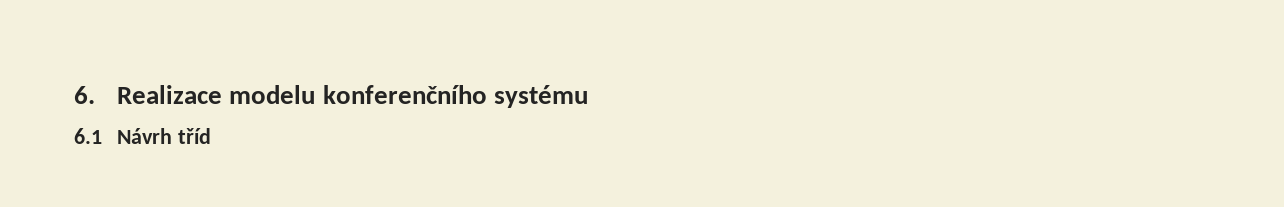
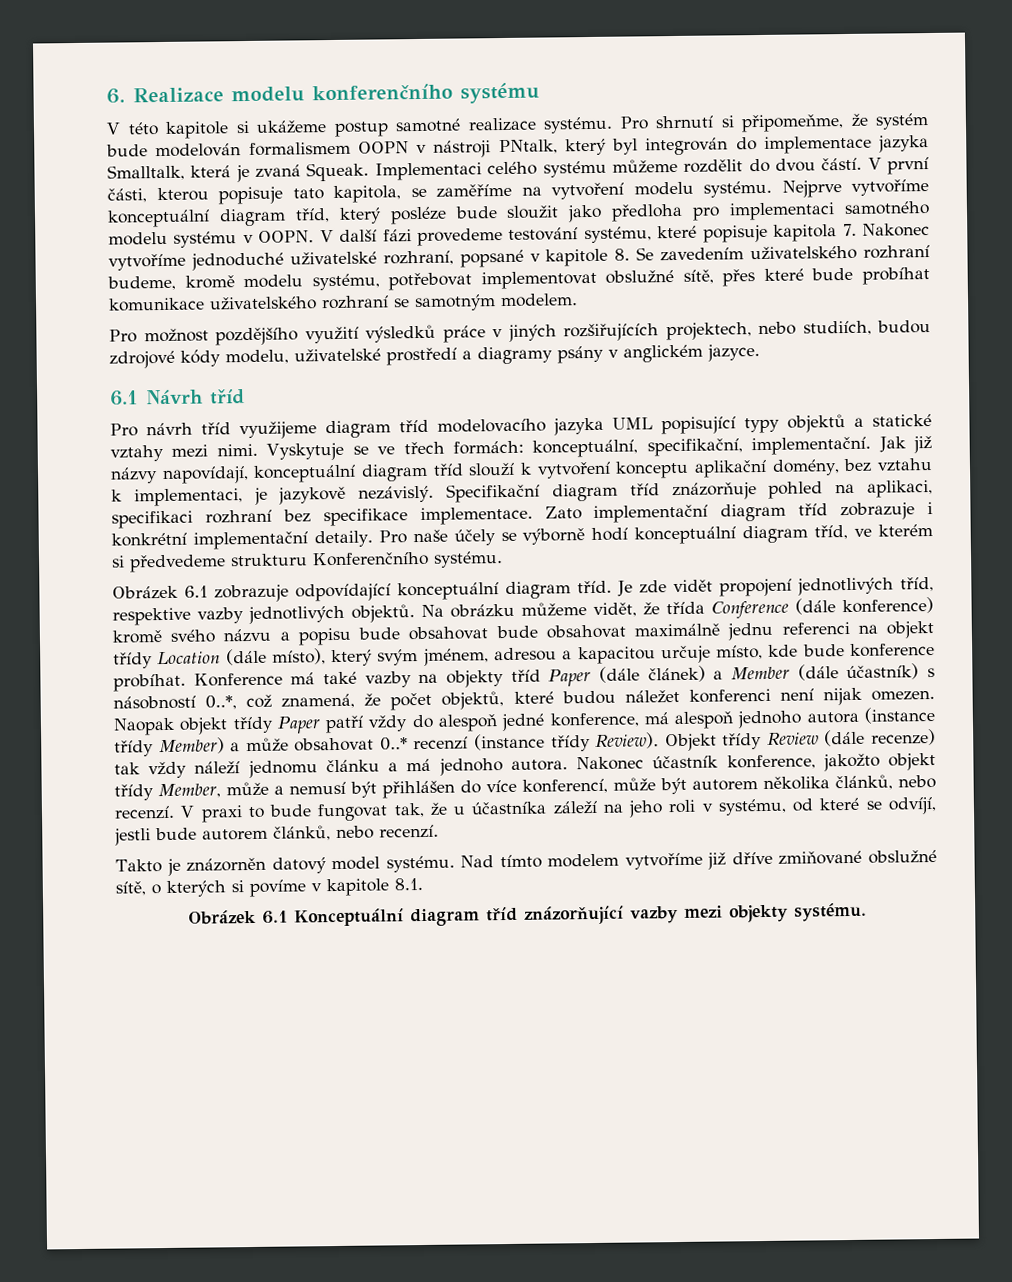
+ V této kapitole si ukážeme postup samotné realizace systému. Pro shrnutí si připomeňme, že systém bude modelován formalismem OOPN v nástroji PNtalk, který byl integrován do implementace jazyka Smalltalk, která je zvaná Squeak. Implementaci celého systému můžeme rozdělit do dvou částí. V první části, kterou popisuje tato kapitola, se zaměříme na vytvoření modelu systému. Nejprve vytvoříme konceptuální diagram tříd, který posléze bude sloužit jako předloha pro implementaci samotného modelu systému v OOPN. V další fázi provedeme testování systému, které popisuje kapitola 7. Nakonec vytvoříme jednoduché uživatelské rozhraní, popsané v kapitole 8. Se zavedením uživatelského rozhraní budeme, kromě modelu systému, potřebovat implementovat obslužné sítě, přes které bude probíhat komunikace uživatelského rozhraní se samotným modelem.
+ Pro možnost pozdějšího využití výsledků práce v jiných rozšiřujících projektech, nebo studiích, budou zdrojové kódy modelu, uživatelské prostředí a diagramy psány v anglickém jazyce.
  6.1 Návrh tříd
+ Pro návrh tříd využijeme diagram tříd modelovacího jazyka UML popisující typy objektů a statické vztahy mezi nimi. Vyskytuje se ve třech formách: konceptuální, specifikační, implementační. Jak již názvy napovídají, konceptuální diagram tříd slouží k vytvoření konceptu aplikační domény, bez vztahu k implementaci, je jazykově nezávislý. Specifikační diagram tříd znázorňuje pohled na aplikaci, specifikaci rozhraní bez specifikace implementace. Zato implementační diagram tříd zobrazuje i konkrétní implementační detaily. Pro naše účely se výborně hodí konceptuální diagram tříd, ve kterém si předvedeme strukturu Konferenčního systému.
+ Obrázek 6.1 zobrazuje odpovídající konceptuální diagram tříd. Je zde vidět propojení jednotlivých tříd, respektive vazby jednotlivých objektů. Na obrázku můžeme vidět, že třída Conference (dále konference) kromě svého názvu a popisu bude obsahovat bude obsahovat maximálně jednu referenci na objekt třídy Location (dále místo), který svým jménem, adresou a kapacitou určuje místo, kde bude konference probíhat. Konference má také vazby na objekty tříd Paper (dále článek) a Member (dále účastník) s násobností 0..*, což znamená, že počet objektů, které budou náležet konferenci není nijak omezen. Naopak objekt třídy Paper patří vždy do alespoň jedné konference, má alespoň jednoho autora (instance třídy Member) a může obsahovat 0..* recenzí (instance třídy Review). Objekt třídy Review (dále recenze) tak vždy náleží jednomu článku a má jednoho autora. Nakonec účastník konference, jakožto objekt třídy Member, může a nemusí být přihlášen do více konferencí, může být autorem několika článků, nebo recenzí. V praxi to bude fungovat tak, že u účastníka záleží na jeho roli v systému, od které se odvíjí, jestli bude autorem článků, nebo recenzí.
+ Takto je znázorněn datový model systému. Nad tímto modelem vytvoříme již dříve zmiňované obslužné sítě, o kterých si povíme v kapitole 8.1.
+ Obrázek 6.1 Konceptuální diagram tříd znázorňující vazby mezi objekty systému.

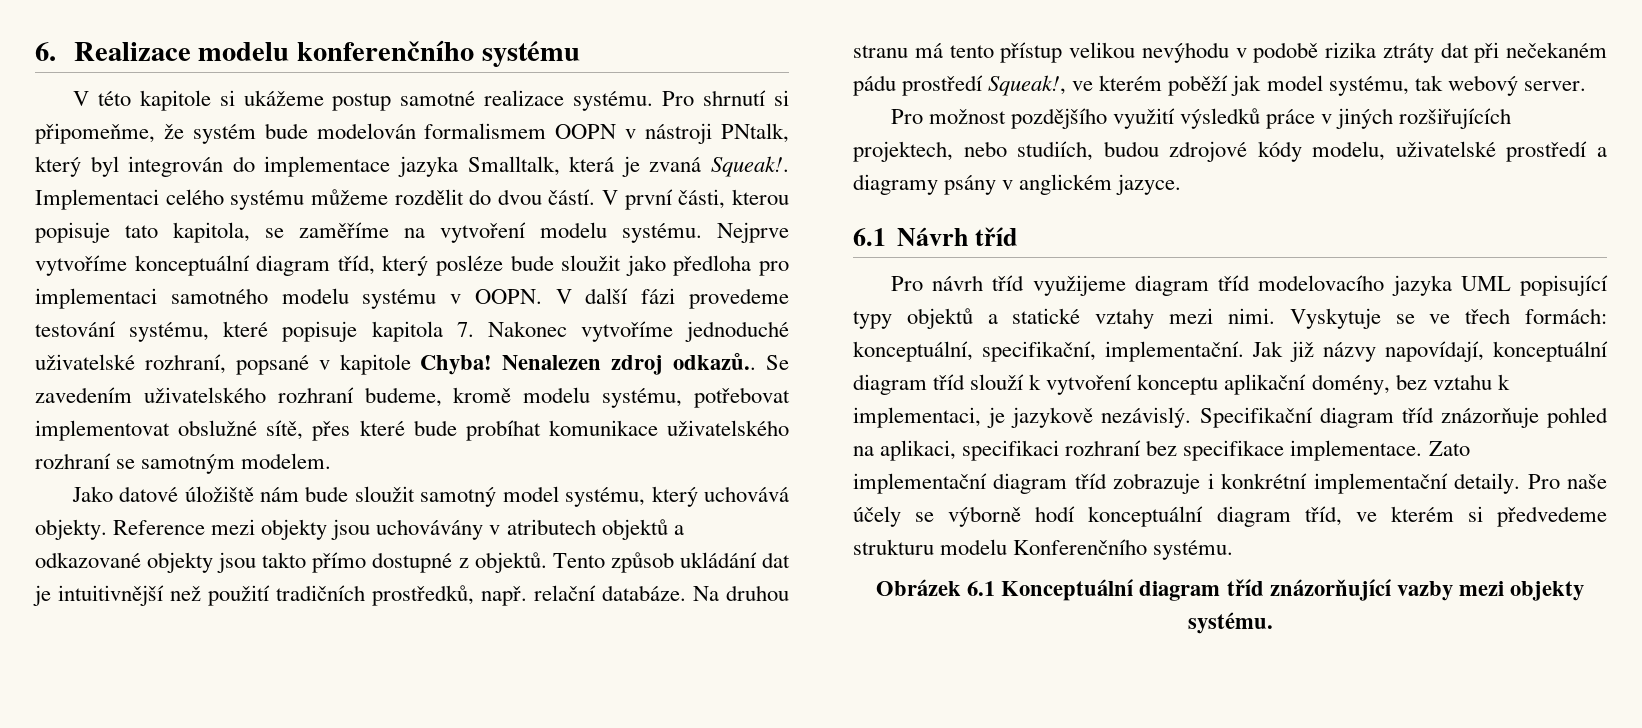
- Pro shrnutí si připomeňme, že systém bude modelován formalismem OOPN v nástroji PNtalk, který byl integrován do implementace jazyka Smalltalk, která je zvaná Squeak.
+ Pro shrnutí si připomeňme, že systém bude modelován formalismem OOPN v nástroji PNtalk, který byl integrován do implementace jazyka Smalltalk, která je zvaná Squeak!.
- V další fázi provedeme testování systému, které popisuje kapitola 7. Nakonec vytvoříme jednoduché uživatelské rozhraní, popsané v kapitole 8. Se zavedením uživatelského rozhraní budeme, kromě modelu systému, potřebovat implementovat obslužné sítě, přes které bude probíhat komunikace uživatelského rozhraní se samotným modelem.
+ V další fázi provedeme testování systému, které popisuje kapitola 7. Nakonec vytvoříme jednoduché uživatelské rozhraní, popsané v kapitole Chyba! Nenalezen zdroj odkazů.. Se zavedením uživatelského rozhraní budeme, kromě modelu systému, potřebovat implementovat obslužné sítě, přes které bude probíhat komunikace uživatelského rozhraní se samotným modelem.
+ Jako datové úložiště nám bude sloužit samotný model systému, který uchovává objekty. Reference mezi objekty jsou uchovávány v atributech objektů a odkazované objekty jsou takto přímo dostupné z objektů. Tento způsob ukládání dat je intuitivnější než použití tradičních prostředků, např. relační databáze. Na druhou stranu má tento přístup velikou nevýhodu v podobě rizika ztráty dat při nečekaném pádu prostředí Squeak!, ve kterém poběží jak model systému, tak webový server.
- Pro naše účely se výborně hodí konceptuální diagram tříd, ve kterém si předvedeme strukturu Konferenčního systému.
+ Pro naše účely se výborně hodí konceptuální diagram tříd, ve kterém si předvedeme strukturu modelu Konferenčního systému.
- Obrázek 6.1 zobrazuje odpovídající konceptuální diagram tříd. Je zde vidět propojení jednotlivých tříd, respektive vazby jednotlivých objektů. Na obrázku můžeme vidět, že třída Conference (dále konference) kromě svého názvu a popisu bude obsahovat bude obsahovat maximálně jednu referenci na objekt třídy Location (dále místo), který svým jménem, adresou a kapacitou určuje místo, kde bude konference probíhat. Konference má také vazby na objekty tříd Paper (dále článek) a Member (dále účastník) s násobností 0..*, což znamená, že počet objektů, které budou náležet konferenci není nijak omezen. Naopak objekt třídy Paper patří vždy do alespoň jedné konference, má alespoň jednoho autora (instance třídy Member) a může obsahovat 0..* recenzí (instance třídy Review). Objekt třídy Review (dále recenze) tak vždy náleží jednomu článku a má jednoho autora. Nakonec účastník konference, jakožto objekt třídy Member, může a nemusí být přihlášen do více konferencí, může být autorem několika článků, nebo recenzí. V praxi to bude fungovat tak, že u účastníka záleží na jeho roli v systému, od které se odvíjí, jestli bude autorem článků, nebo recenzí.
- Takto je znázorněn datový model systému. Nad tímto modelem vytvoříme již dříve zmiňované obslužné sítě, o kterých si povíme v kapitole 8.1.

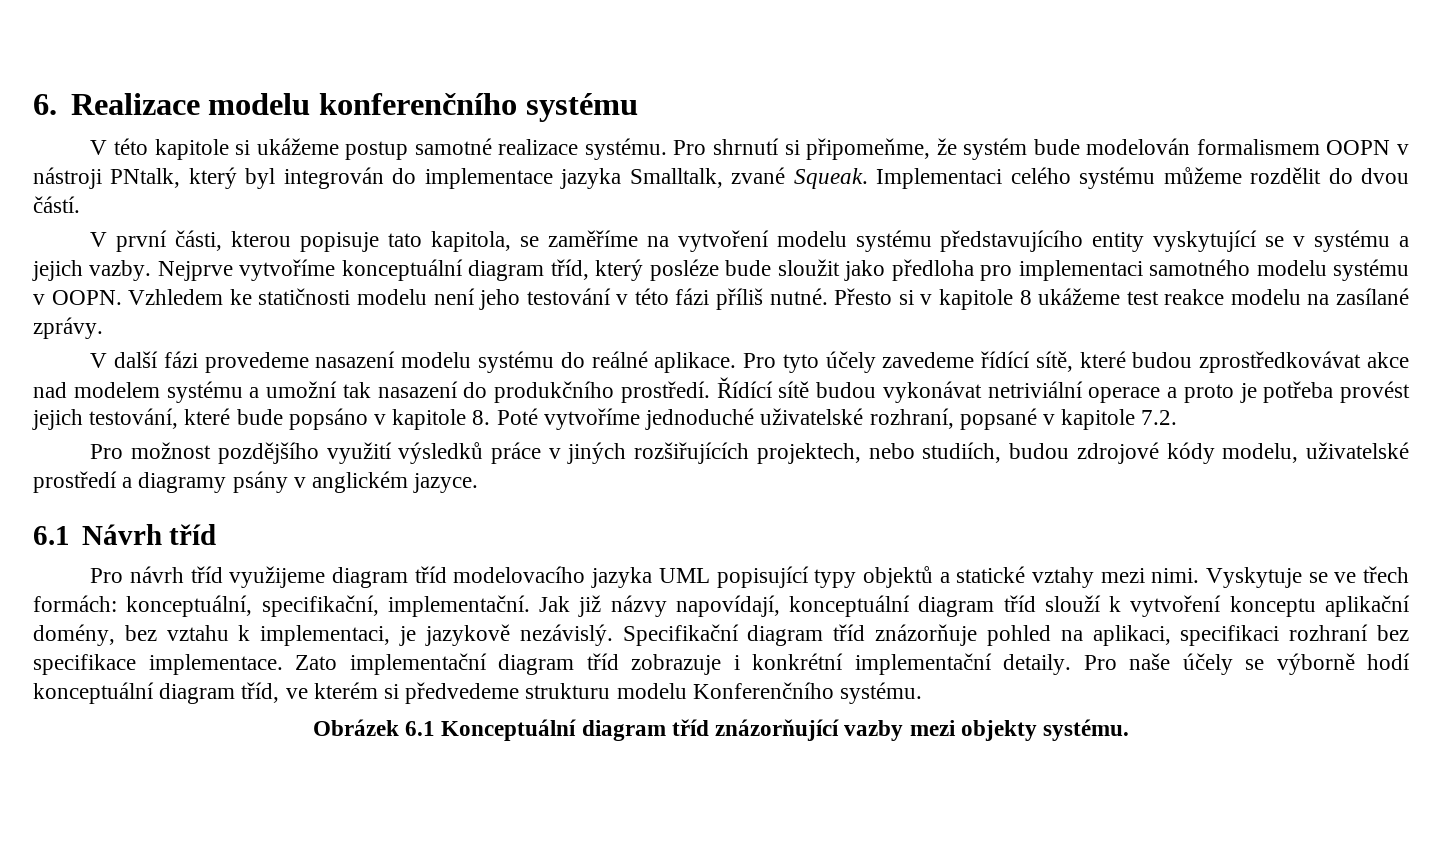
- Pro shrnutí si připomeňme, že systém bude modelován formalismem OOPN v nástroji PNtalk, který byl integrován do implementace jazyka Smalltalk, která je zvaná Squeak!.
+ Pro shrnutí si připomeňme, že systém bude modelován formalismem OOPN v nástroji PNtalk, který byl integrován do implementace jazyka Smalltalk, zvané Squeak.
- Implementaci celého systému můžeme rozdělit do dvou částí. V první části, kterou popisuje tato kapitola, se zaměříme na vytvoření modelu systému.
+ Implementaci celého systému můžeme rozdělit do dvou částí.
+ V první části, kterou popisuje tato kapitola, se zaměříme na vytvoření modelu systému představujícího entity vyskytující se v systému a jejich vazby.
- V další fázi provedeme testování systému, které popisuje kapitola 7. Nakonec vytvoříme jednoduché uživatelské rozhraní, popsané v kapitole Chyba! Nenalezen zdroj odkazů.. Se zavedením uživatelského rozhraní budeme, kromě modelu systému, potřebovat implementovat obslužné sítě, přes které bude probíhat komunikace uživatelského rozhraní se samotným modelem.
- Jako datové úložiště nám bude sloužit samotný model systému, který uchovává objekty. Reference mezi objekty jsou uchovávány v atributech objektů a odkazované objekty jsou takto přímo dostupné z objektů. Tento způsob ukládání dat je intuitivnější než použití tradičních prostředků, např. relační databáze. Na druhou stranu má tento přístup velikou nevýhodu v podobě rizika ztráty dat při nečekaném pádu prostředí Squeak!, ve kterém poběží jak model systému, tak webový server.
+ Vzhledem ke statičnosti modelu není jeho testování v této fázi příliš nutné. Přesto si v kapitole 8 ukážeme test reakce modelu na zasílané zprávy.
+ V další fázi provedeme nasazení modelu systému do reálné aplikace. Pro tyto účely zavedeme řídící sítě, které budou zprostředkovávat akce nad modelem systému a umožní tak nasazení do produkčního prostředí. Řídící sítě budou vykonávat netriviální operace a proto je potřeba provést jejich testování, které bude popsáno v kapitole 8. Poté vytvoříme jednoduché uživatelské rozhraní, popsané v kapitole 7.2.

